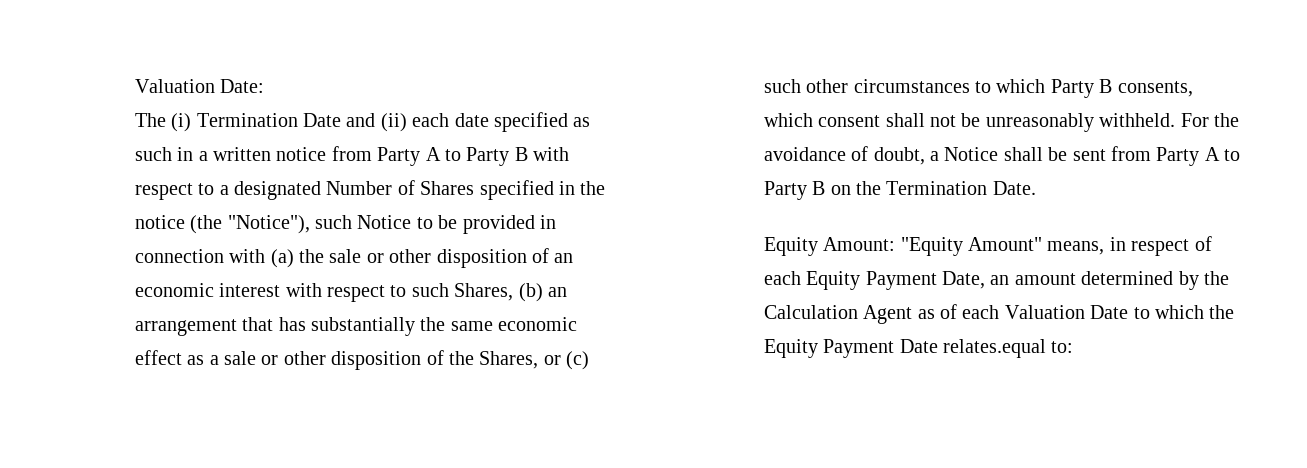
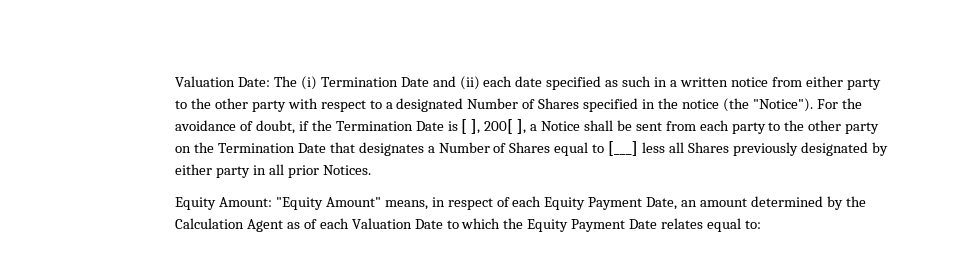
- Valuation Date:
- The (i) Termination Date and (ii) each date specified as such in a written notice from Party A to Party B with respect to a designated Number of Shares specified in the notice (the "Notice"), such Notice to be provided in connection with (a) the sale or other disposition of an economic interest with respect to such Shares, (b) an arrangement that has substantially the same economic effect as a sale or other disposition of the Shares, or (c) such other circumstances to which Party B consents, which consent shall not be unreasonably withheld.
+ Valuation Date: The (i) Termination Date and (ii) each date specified as such in a written notice from either party to the other party with respect to a designated Number of Shares specified in the notice (the "Notice").
- For the avoidance of doubt, a Notice shall be sent from Party A to Party B on the Termination Date.
+ For the avoidance of doubt, if the Termination Date is [ ], 200[ ], a Notice shall be sent from each party to the other party on the Termination Date that designates a Number of Shares equal to [___] less all Shares previously designated by either party in all prior Notices.
- Equity Amount: "Equity Amount" means, in respect of each Equity Payment Date, an amount determined by the Calculation Agent as of each Valuation Date to which the Equity Payment Date relates.equal to:
+ Equity Amount: "Equity Amount" means, in respect of each Equity Payment Date, an amount determined by the Calculation Agent as of each Valuation Date to which the Equity Payment Date relates equal to:

